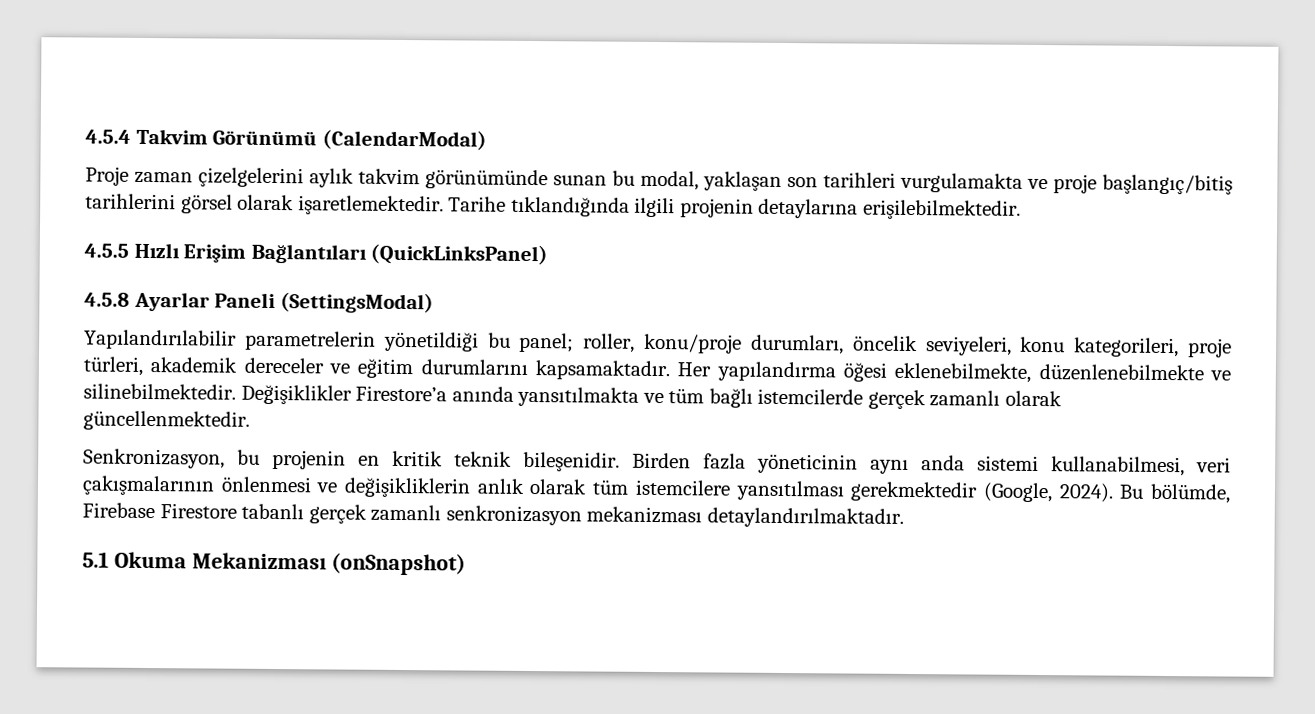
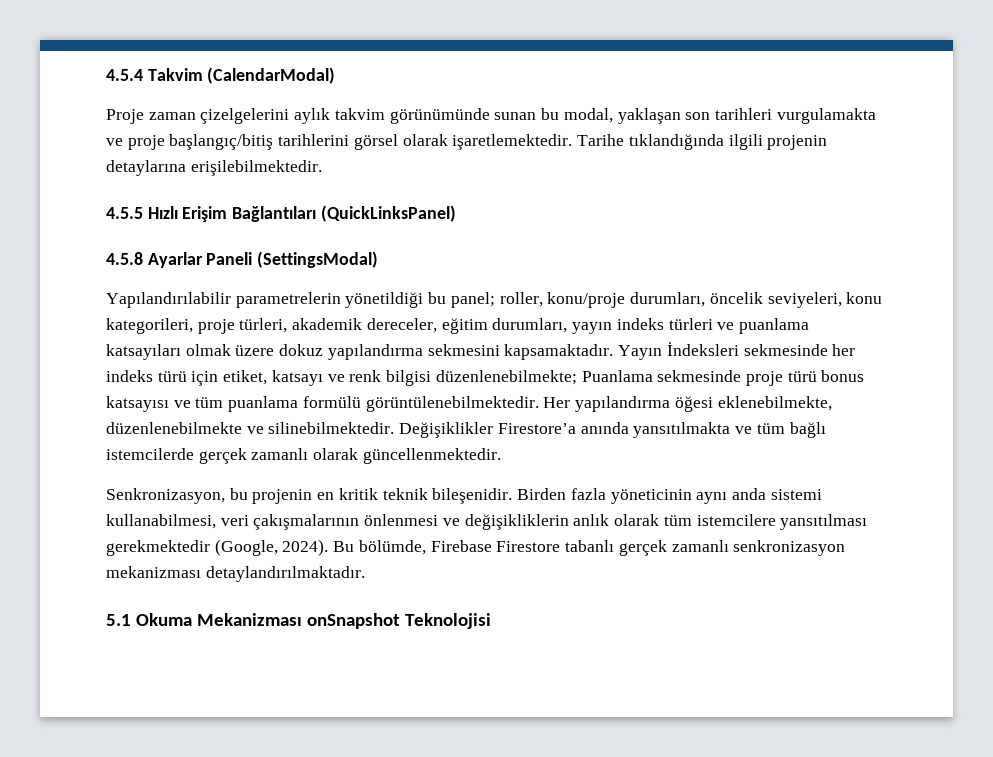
- 4.5.4 Takvim Görünümü (CalendarModal)
+ 4.5.4 Takvim (CalendarModal)
- Yapılandırılabilir parametrelerin yönetildiği bu panel; roller, konu/proje durumları, öncelik seviyeleri, konu kategorileri, proje türleri, akademik dereceler ve eğitim durumlarını kapsamaktadır.
+ Yapılandırılabilir parametrelerin yönetildiği bu panel; roller, konu/proje durumları, öncelik seviyeleri, konu kategorileri, proje türleri, akademik dereceler, eğitim durumları, yayın indeks türleri ve puanlama katsayıları olmak üzere dokuz yapılandırma sekmesini kapsamaktadır. Yayın İndeksleri sekmesinde her indeks türü için etiket, katsayı ve renk bilgisi düzenlenebilmekte; Puanlama sekmesinde proje türü bonus katsayısı ve tüm puanlama formülü görüntülenebilmektedir.
- 5.1 Okuma Mekanizması (onSnapshot)
+ 5.1 Okuma Mekanizması onSnapshot Teknolojisi

